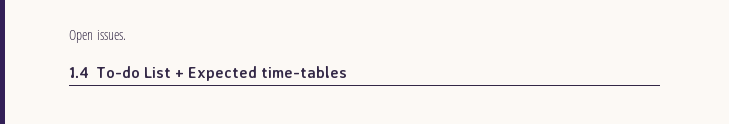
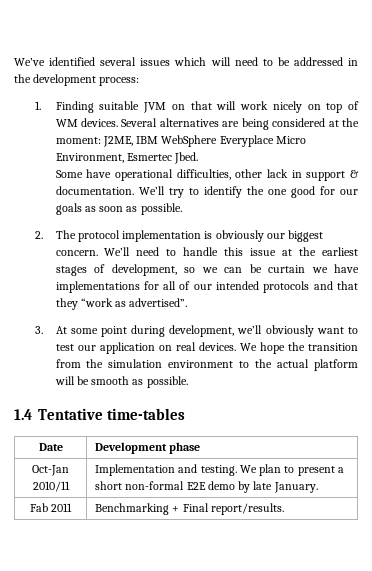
- Open issues.
- 1.4 To-do List + Expected time-tables
+ We’ve identified several issues which will need to be addressed in the development process:
+ 1. Finding suitable JVM on that will work nicely on top of WM devices. Several alternatives are being considered at the moment: J2ME, IBM WebSphere Everyplace Micro Environment, Esmertec Jbed.
+ Some have operational difficulties, other lack in support & documentation. We’ll try to identify the one good for our goals as soon as possible.
+ 2. The protocol implementation is obviously our biggest concern. We’ll need to handle this issue at the earliest stages of development, so we can be curtain we have implementations for all of our intended protocols and that they “work as advertised”.
+ 3. At some point during development, we’ll obviously want to test our application on real devices. We hope the transition from the simulation environment to the actual platform will be smooth as possible.
+ 1.4 Tentative time-tables
+ Date | Development phase
+ Oct-Jan 2010/11 | Implementation and testing. We plan to present a short non-formal E2E demo by late January.
+ Fab 2011 | Benchmarking + Final report/results.

